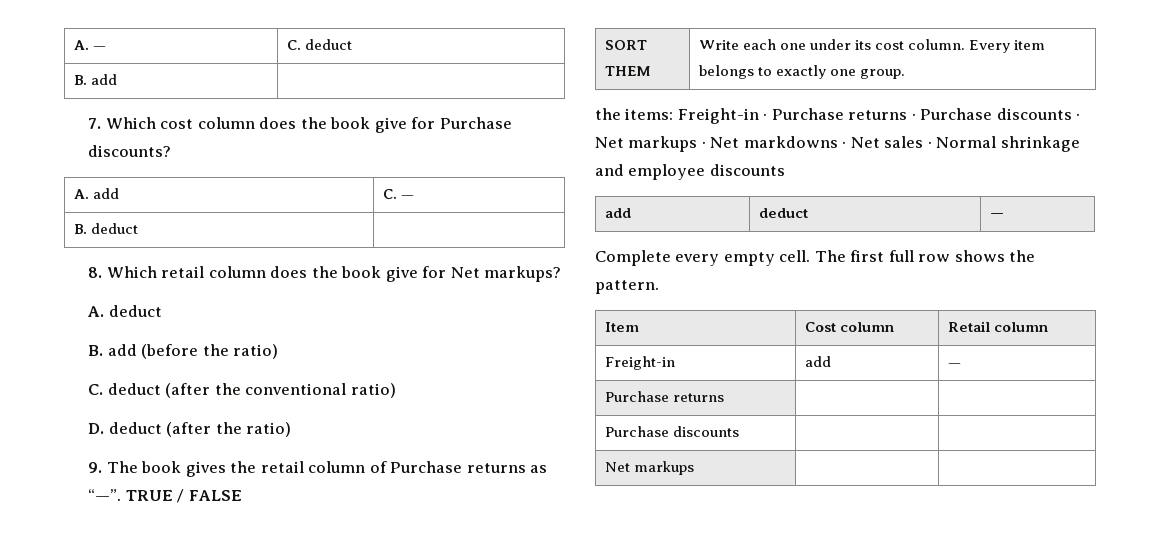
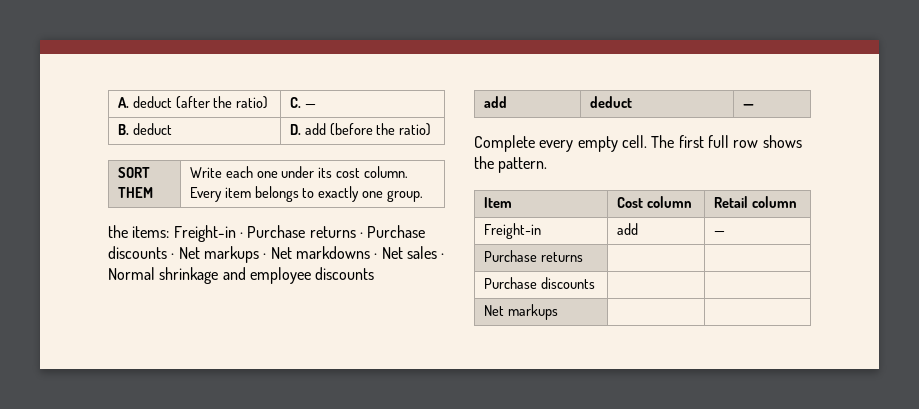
- A. — | C. deduct
- B. add |
- 7. Which cost column does the book give for Purchase discounts?
- A. add | C. —
- B. deduct |
- 8. Which retail column does the book give for Net markups?
- A. deduct
- B. add (before the ratio)
- C. deduct (after the conventional ratio)
- D. deduct (after the ratio)
- 9. The book gives the retail column of Purchase returns as “—”. TRUE / FALSE
+ A. deduct (after the ratio) | C. —
+ B. deduct | D. add (before the ratio)

